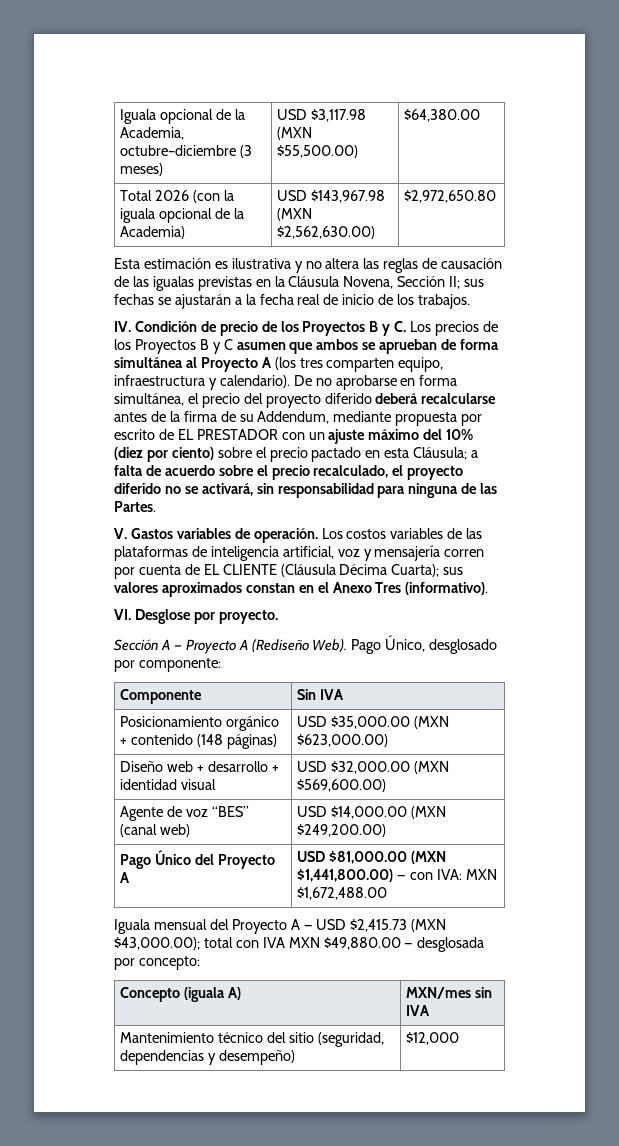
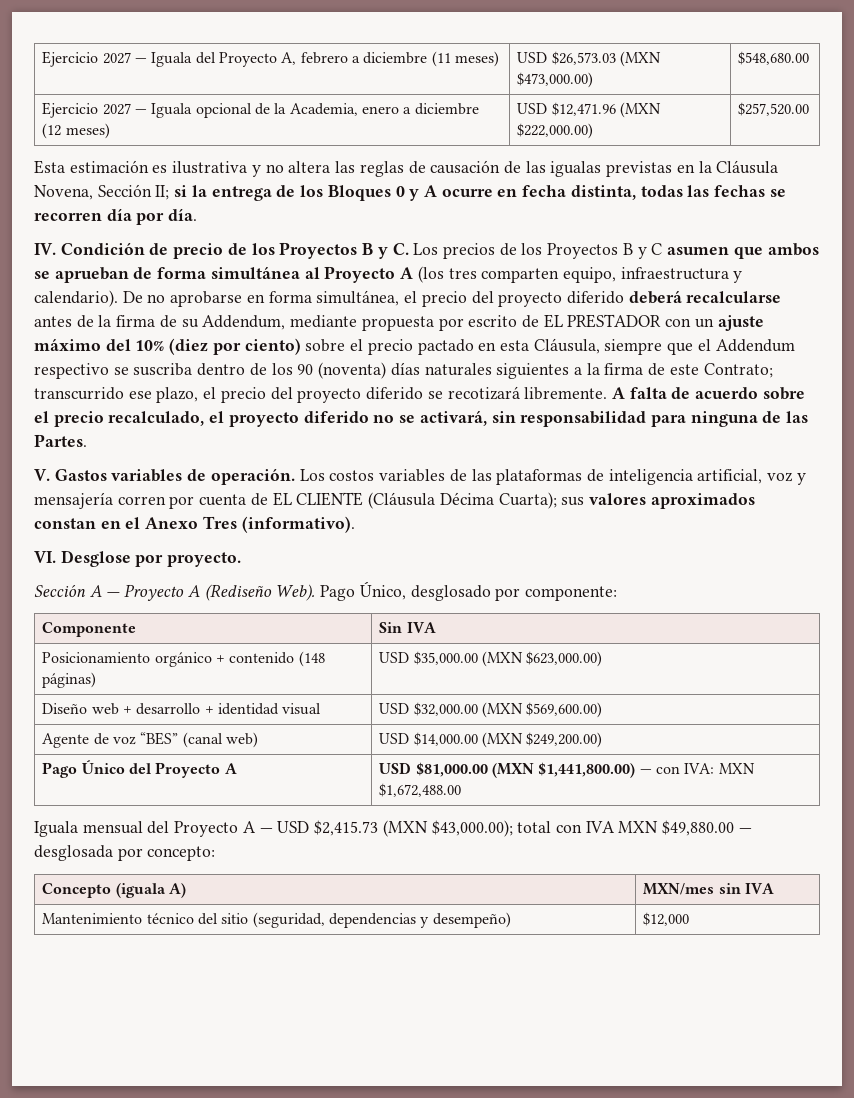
- Iguala opcional de la Academia, octubre–diciembre (3 meses) | USD $3,117.98 (MXN $55,500.00) | $64,380.00
- Total 2026 (con la iguala opcional de la Academia) | USD $143,967.98 (MXN $2,562,630.00) | $2,972,650.80
+ Ejercicio 2027 — Iguala del Proyecto A, febrero a diciembre (11 meses) | USD $26,573.03 (MXN $473,000.00) | $548,680.00
+ Ejercicio 2027 — Iguala opcional de la Academia, enero a diciembre (12 meses) | USD $12,471.96 (MXN $222,000.00) | $257,520.00
- Esta estimación es ilustrativa y no altera las reglas de causación de las igualas previstas en la Cláusula Novena, Sección II; sus fechas se ajustarán a la fecha real de inicio de los trabajos.
+ Esta estimación es ilustrativa y no altera las reglas de causación de las igualas previstas en la Cláusula Novena, Sección II; si la entrega de los Bloques 0 y A ocurre en fecha distinta, todas las fechas se recorren día por día.
- De no aprobarse en forma simultánea, el precio del proyecto diferido deberá recalcularse antes de la firma de su Addendum, mediante propuesta por escrito de EL PRESTADOR con un ajuste máximo del 10% (diez por ciento) sobre el precio pactado en esta Cláusula; a falta de acuerdo sobre el precio recalculado, el proyecto diferido no se activará, sin responsabilidad para ninguna de las Partes.
+ De no aprobarse en forma simultánea, el precio del proyecto diferido deberá recalcularse antes de la firma de su Addendum, mediante propuesta por escrito de EL PRESTADOR con un ajuste máximo del 10% (diez por ciento) sobre el precio pactado en esta Cláusula, siempre que el Addendum respectivo se suscriba dentro de los 90 (noventa) días naturales siguientes a la firma de este Contrato; transcurrido ese plazo, el precio del proyecto diferido se recotizará libremente. A falta de acuerdo sobre el precio recalculado, el proyecto diferido no se activará, sin responsabilidad para ninguna de las Partes.

